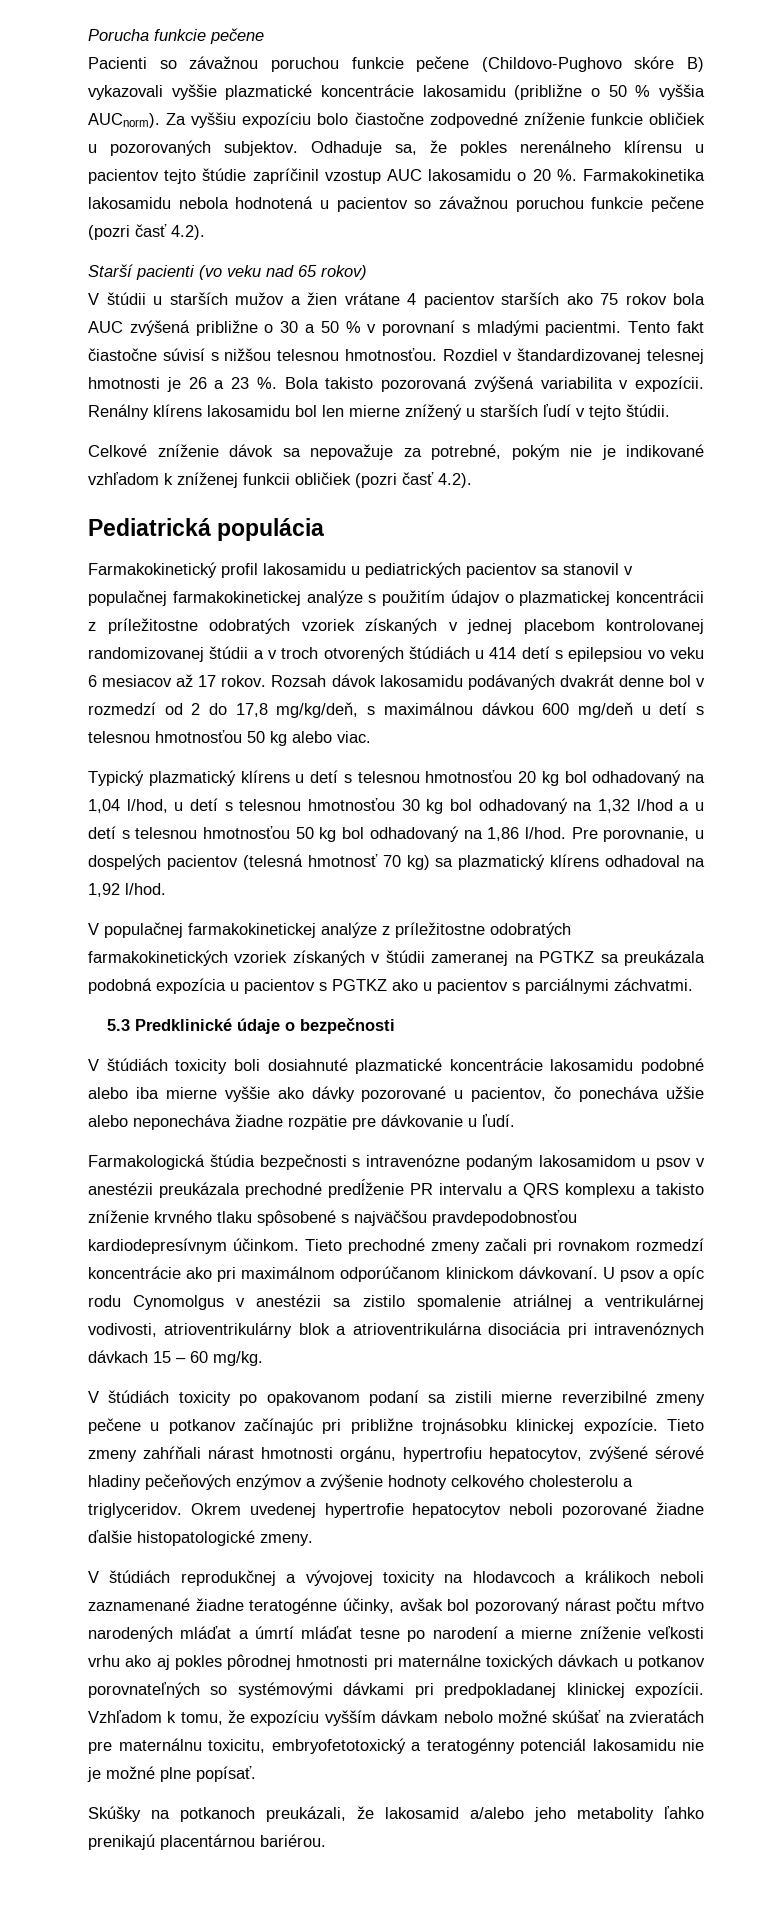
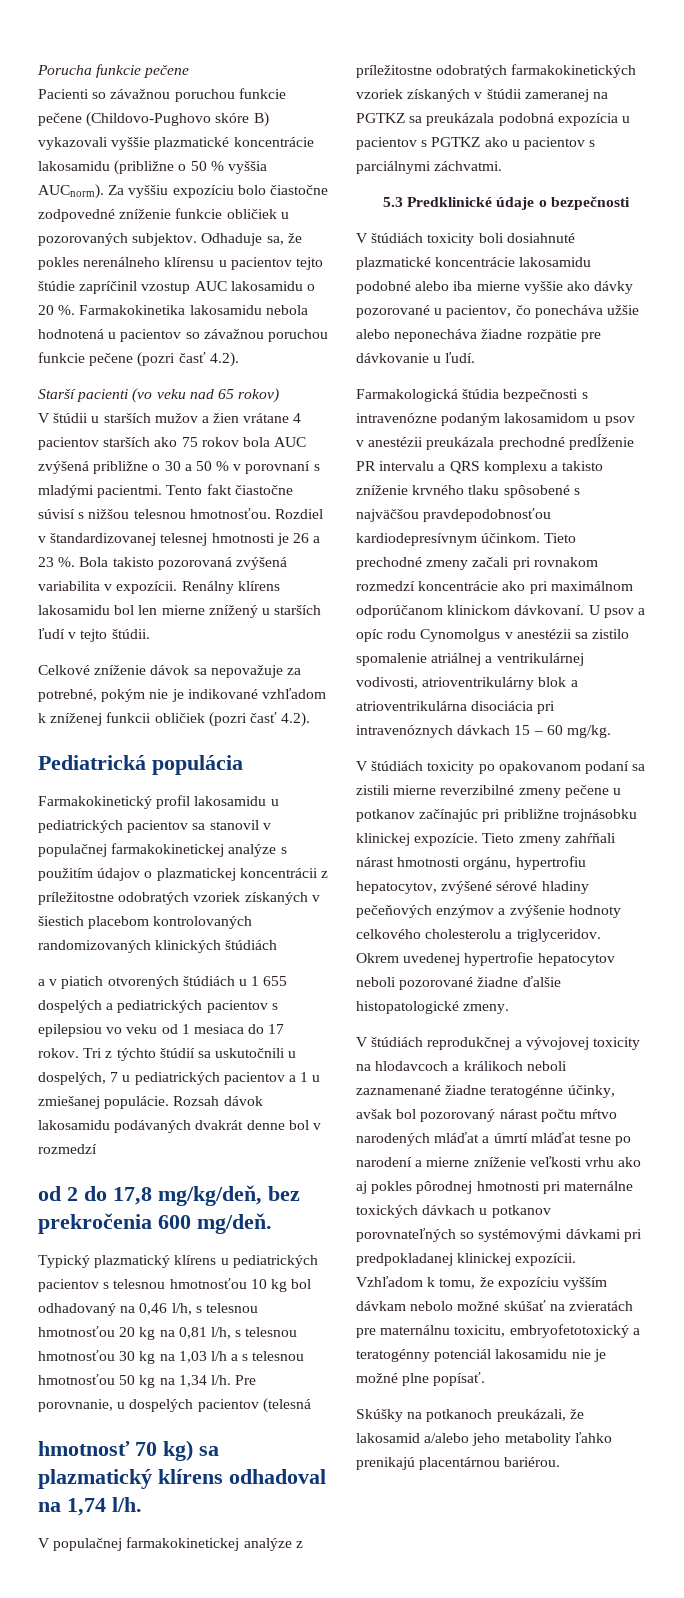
- Farmakokinetický profil lakosamidu u pediatrických pacientov sa stanovil v populačnej farmakokinetickej analýze s použitím údajov o plazmatickej koncentrácii z príležitostne odobratých vzoriek získaných v jednej placebom kontrolovanej randomizovanej štúdii a v troch otvorených štúdiách u 414 detí s epilepsiou vo veku 6 mesiacov až 17 rokov.
+ Farmakokinetický profil lakosamidu u pediatrických pacientov sa stanovil v populačnej farmakokinetickej analýze s použitím údajov o plazmatickej koncentrácii z príležitostne odobratých vzoriek získaných v šiestich placebom kontrolovaných randomizovaných klinických štúdiách
+ a v piatich otvorených štúdiách u 1 655 dospelých a pediatrických pacientov s epilepsiou vo veku od 1 mesiaca do 17 rokov. Tri z týchto štúdií sa uskutočnili u dospelých, 7 u pediatrických pacientov a 1 u zmiešanej populácie.
- Rozsah dávok lakosamidu podávaných dvakrát denne bol v rozmedzí od 2 do 17,8 mg/kg/deň, s maximálnou dávkou 600 mg/deň u detí s telesnou hmotnosťou 50 kg alebo viac.
- Typický plazmatický klírens u detí s telesnou hmotnosťou 20 kg bol odhadovaný na 1,04 l/hod, u detí s telesnou hmotnosťou 30 kg bol odhadovaný na 1,32 l/hod a u detí s telesnou hmotnosťou 50 kg bol odhadovaný na 1,86 l/hod.
+ Rozsah dávok lakosamidu podávaných dvakrát denne bol v rozmedzí
+ od 2 do 17,8 mg/kg/deň, bez prekročenia 600 mg/deň.
+ Typický plazmatický klírens u pediatrických pacientov s telesnou hmotnosťou 10 kg bol odhadovaný na 0,46 l/h, s telesnou hmotnosťou 20 kg na 0,81 l/h, s telesnou hmotnosťou 30 kg na 1,03 l/h a s telesnou hmotnosťou 50 kg na 1,34 l/h.
- Pre porovnanie, u dospelých pacientov (telesná hmotnosť 70 kg) sa plazmatický klírens odhadoval na 1,92 l/hod.
+ Pre porovnanie, u dospelých pacientov (telesná
+ hmotnosť 70 kg) sa plazmatický klírens odhadoval na 1,74 l/h.

